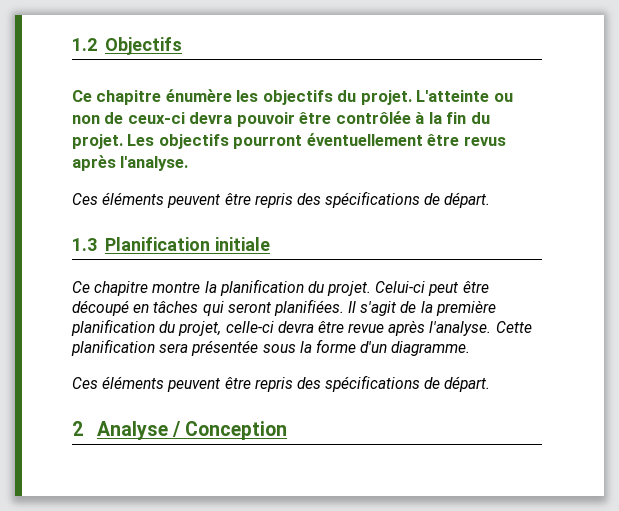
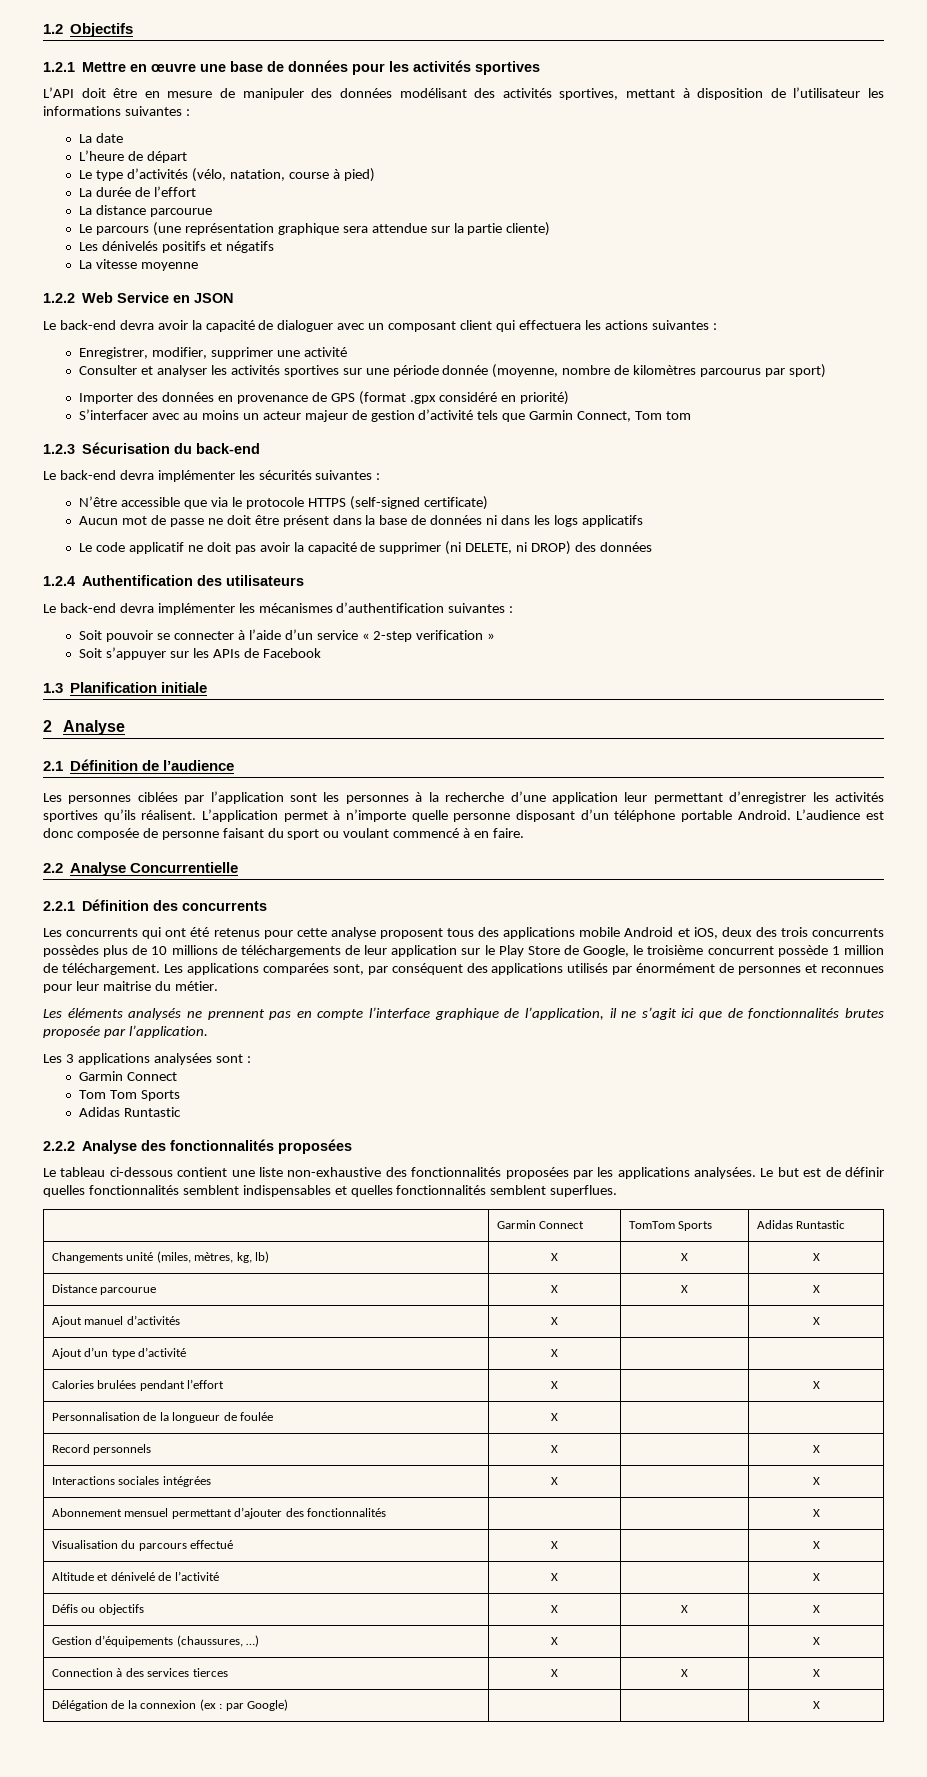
- Ce chapitre énumère les objectifs du projet. L'atteinte ou non de ceux-ci devra pouvoir être contrôlée à la fin du projet. Les objectifs pourront éventuellement être revus après l'analyse.
- Ces éléments peuvent être repris des spécifications de départ.
+ 1.2.1 Mettre en œuvre une base de données pour les activités sportives
+ L’API doit être en mesure de manipuler des données modélisant des activités sportives, mettant à disposition de l’utilisateur les informations suivantes :
+ La date
+ L’heure de départ
+ Le type d’activités (vélo, natation, course à pied)
+ La durée de l’effort
+ La distance parcourue
+ Le parcours (une représentation graphique sera attendue sur la partie cliente)
+ Les dénivelés positifs et négatifs
+ La vitesse moyenne
+ 1.2.2 Web Service en JSON
+ Le back-end devra avoir la capacité de dialoguer avec un composant client qui effectuera les actions suivantes :
+ Enregistrer, modifier, supprimer une activité
+ Consulter et analyser les activités sportives sur une période donnée (moyenne, nombre de kilomètres parcourus par sport)
+ Importer des données en provenance de GPS (format .gpx considéré en priorité)
+ S’interfacer avec au moins un acteur majeur de gestion d’activité tels que Garmin Connect, Tom tom
+ 1.2.3 Sécurisation du back-end
+ Le back-end devra implémenter les sécurités suivantes :
+ N’être accessible que via le protocole HTTPS (self-signed certificate)
+ Aucun mot de passe ne doit être présent dans la base de données ni dans les logs applicatifs
+ Le code applicatif ne doit pas avoir la capacité de supprimer (ni DELETE, ni DROP) des données
+ 1.2.4 Authentification des utilisateurs
+ Le back-end devra implémenter les mécanismes d’authentification suivantes :
+ Soit pouvoir se connecter à l’aide d’un service « 2-step verification »
+ Soit s’appuyer sur les APIs de Facebook
  1.3 Planification initiale
- Ce chapitre montre la planification du projet. Celui-ci peut être découpé en tâches qui seront planifiées. Il s'agit de la première planification du projet, celle-ci devra être revue après l'analyse. Cette planification sera présentée sous la forme d'un diagramme.
- Ces éléments peuvent être repris des spécifications de départ.
- 2 Analyse / Conception
+ 2 Analyse
+ 2.1 Définition de l’audience
+ Les personnes ciblées par l’application sont les personnes à la recherche d’une application leur permettant d’enregistrer les activités sportives qu’ils réalisent. L’application permet à n’importe quelle personne disposant d’un téléphone portable Android. L’audience est donc composée de personne faisant du sport ou voulant commencé à en faire.
+ 2.2 Analyse Concurrentielle
+ 2.2.1 Définition des concurrents
+ Les concurrents qui ont été retenus pour cette analyse proposent tous des applications mobile Android et iOS, deux des trois concurrents possèdes plus de 10 millions de téléchargements de leur application sur le Play Store de Google, le troisième concurrent possède 1 million de téléchargement. Les applications comparées sont, par conséquent des applications utilisés par énormément de personnes et reconnues pour leur maitrise du métier.
+ Les éléments analysés ne prennent pas en compte l’interface graphique de l’application, il ne s’agit ici que de fonctionnalités brutes proposée par l’application.
+ Les 3 applications analysées sont :
+ Garmin Connect
+ Tom Tom Sports
+ Adidas Runtastic
+ 2.2.2 Analyse des fonctionnalités proposées
+ Le tableau ci-dessous contient une liste non-exhaustive des fonctionnalités proposées par les applications analysées. Le but est de définir quelles fonctionnalités semblent indispensables et quelles fonctionnalités semblent superflues.
+ | Garmin Connect | TomTom Sports | Adidas Runtastic
+ Changements unité (miles, mètres, kg, lb) | X | X | X
+ Distance parcourue | X | X | X
+ Ajout manuel d’activités | X | | X
+ Ajout d’un type d’activité | X | |
+ Calories brulées pendant l’effort | X | | X
+ Personnalisation de la longueur de foulée | X | |
+ Record personnels | X | | X
+ Interactions sociales intégrées | X | | X
+ Abonnement mensuel permettant d’ajouter des fonctionnalités | | | X
+ Visualisation du parcours effectué | X | | X
+ Altitude et dénivelé de l’activité | X | | X
+ Défis ou objectifs | X | X | X
+ Gestion d’équipements (chaussures, …) | X | | X
+ Connection à des services tierces | X | X | X
+ Délégation de la connexion (ex : par Google) | | | X

